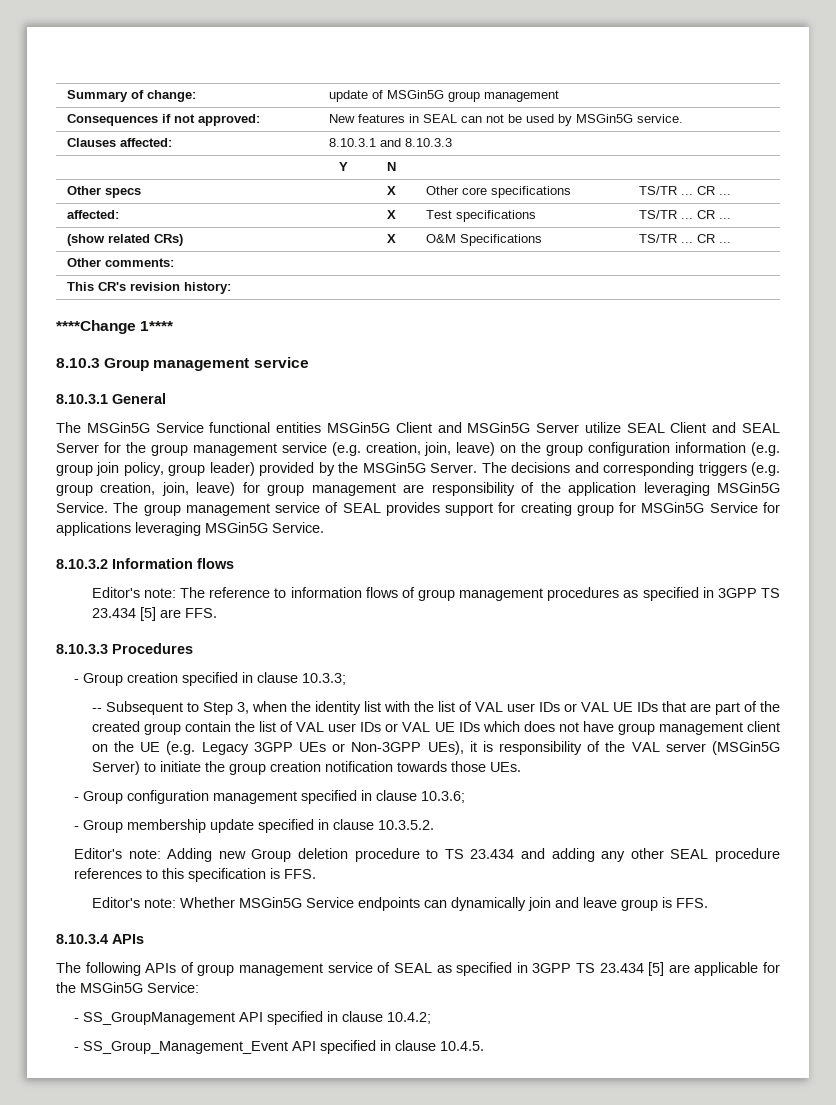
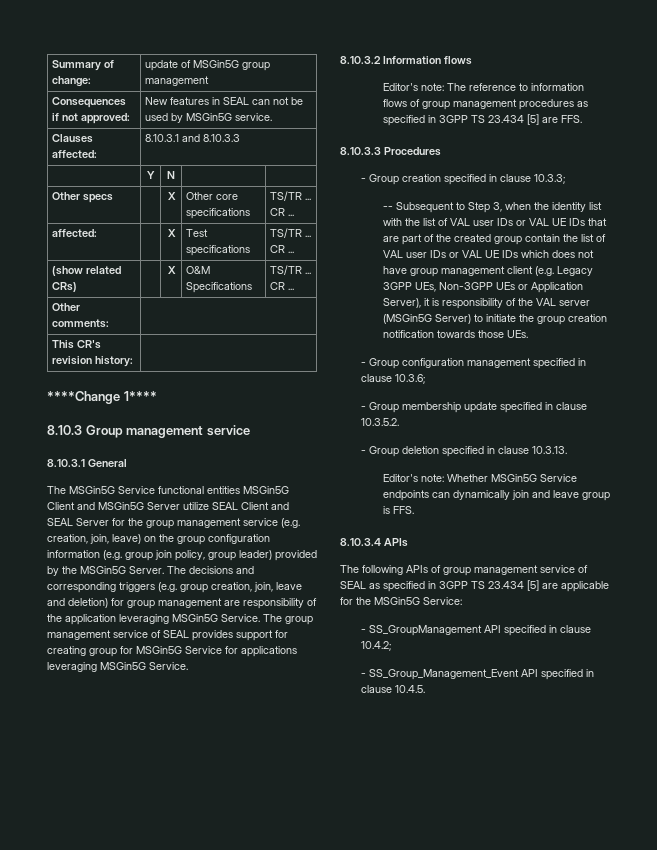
- The decisions and corresponding triggers (e.g. group creation, join, leave) for group management are responsibility of the application leveraging MSGin5G Service.
+ The decisions and corresponding triggers (e.g. group creation, join, leave and deletion) for group management are responsibility of the application leveraging MSGin5G Service.
- -- Subsequent to Step 3, when the identity list with the list of VAL user IDs or VAL UE IDs that are part of the created group contain the list of VAL user IDs or VAL UE IDs which does not have group management client on the UE (e.g. Legacy 3GPP UEs or Non-3GPP UEs), it is responsibility of the VAL server (MSGin5G Server) to initiate the group creation notification towards those UEs.
+ -- Subsequent to Step 3, when the identity list with the list of VAL user IDs or VAL UE IDs that are part of the created group contain the list of VAL user IDs or VAL UE IDs which does not have group management client (e.g. Legacy 3GPP UEs, Non-3GPP UEs or Application Server), it is responsibility of the VAL server (MSGin5G Server) to initiate the group creation notification towards those UEs.
- Editor's note: Adding new Group deletion procedure to TS 23.434 and adding any other SEAL procedure references to this specification is FFS.
+ - Group deletion specified in clause 10.3.13.

